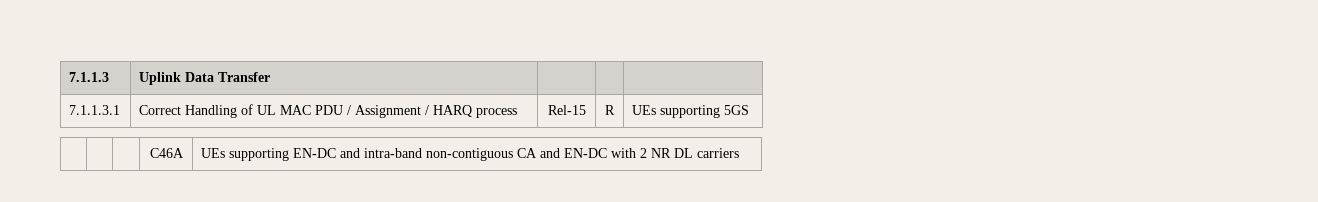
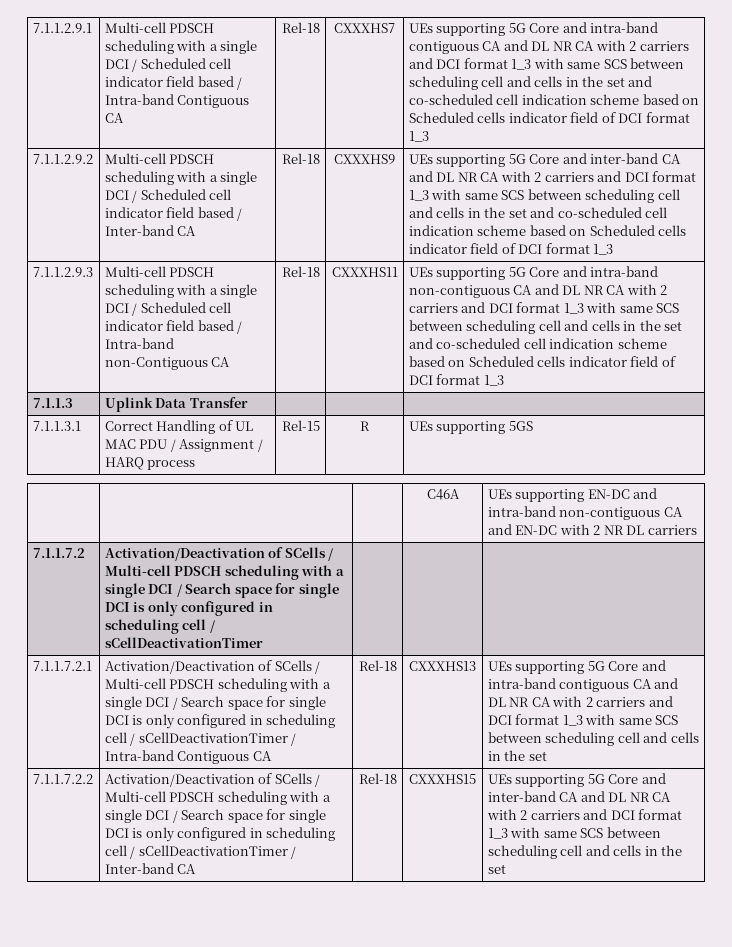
+ 7.1.1.2.9.1 | Multi-cell PDSCH scheduling with a single DCI / Scheduled cell indicator field based / Intra-band Contiguous CA | Rel-18 | CXXXHS7 | UEs supporting 5G Core and intra-band contiguous CA and DL NR CA with 2 carriers and DCI format 1_3 with same SCS between scheduling cell and cells in the set and co-scheduled cell indication scheme based on Scheduled cells indicator field of DCI format 1_3
+ 7.1.1.2.9.2 | Multi-cell PDSCH scheduling with a single DCI / Scheduled cell indicator field based / Inter-band CA | Rel-18 | CXXXHS9 | UEs supporting 5G Core and inter-band CA and DL NR CA with 2 carriers and DCI format 1_3 with same SCS between scheduling cell and cells in the set and co-scheduled cell indication scheme based on Scheduled cells indicator field of DCI format 1_3
+ 7.1.1.2.9.3 | Multi-cell PDSCH scheduling with a single DCI / Scheduled cell indicator field based / Intra-band non-Contiguous CA | Rel-18 | CXXXHS11 | UEs supporting 5G Core and intra-band non-contiguous CA and DL NR CA with 2 carriers and DCI format 1_3 with same SCS between scheduling cell and cells in the set and co-scheduled cell indication scheme based on Scheduled cells indicator field of DCI format 1_3
+ 7.1.1.7.2 | Activation/Deactivation of SCells / Multi-cell PDSCH scheduling with a single DCI / Search space for single DCI is only configured in scheduling cell / sCellDeactivationTimer | | |
+ 7.1.1.7.2.1 | Activation/Deactivation of SCells / Multi-cell PDSCH scheduling with a single DCI / Search space for single DCI is only configured in scheduling cell / sCellDeactivationTimer / Intra-band Contiguous CA | Rel-18 | CXXXHS13 | UEs supporting 5G Core and intra-band contiguous CA and DL NR CA with 2 carriers and DCI format 1_3 with same SCS between scheduling cell and cells in the set
+ 7.1.1.7.2.2 | Activation/Deactivation of SCells / Multi-cell PDSCH scheduling with a single DCI / Search space for single DCI is only configured in scheduling cell / sCellDeactivationTimer / Inter-band CA | Rel-18 | CXXXHS15 | UEs supporting 5G Core and inter-band CA and DL NR CA with 2 carriers and DCI format 1_3 with same SCS between scheduling cell and cells in the set

